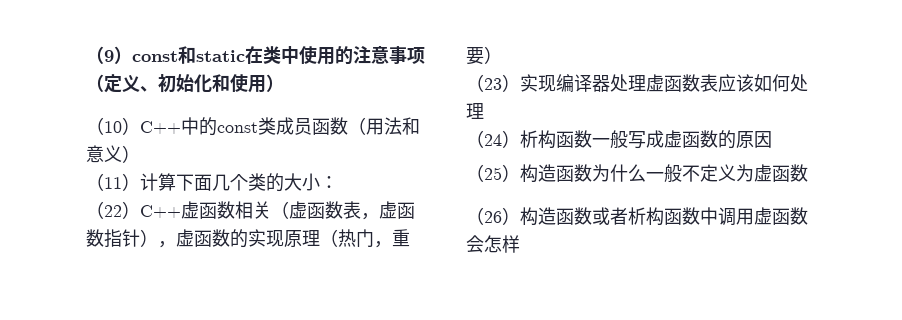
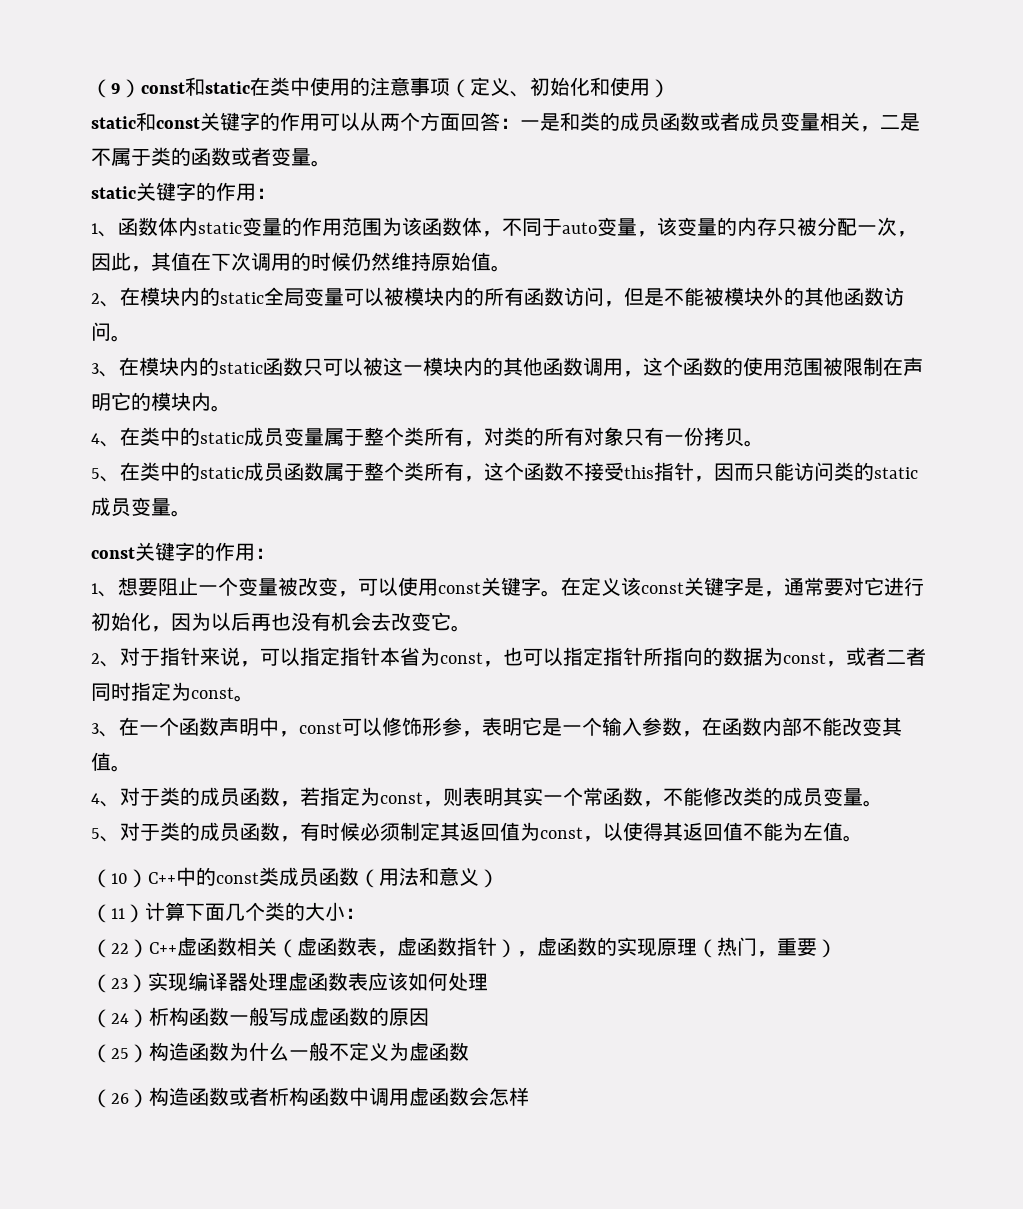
+ static和const关键字的作用可以从两个方面回答：一是和类的成员函数或者成员变量相关，二是不属于类的函数或者变量。
+ static关键字的作用：
+ 1、函数体内static变量的作用范围为该函数体，不同于auto变量，该变量的内存只被分配一次，因此，其值在下次调用的时候仍然维持原始值。
+ 2、在模块内的static全局变量可以被模块内的所有函数访问，但是不能被模块外的其他函数访问。
+ 3、在模块内的static函数只可以被这一模块内的其他函数调用，这个函数的使用范围被限制在声明它的模块内。
+ 4、在类中的static成员变量属于整个类所有，对类的所有对象只有一份拷贝。
+ 5、在类中的static成员函数属于整个类所有，这个函数不接受this指针，因而只能访问类的static成员变量。
+ const关键字的作用：
+ 1、想要阻止一个变量被改变，可以使用const关键字。在定义该const关键字是，通常要对它进行初始化，因为以后再也没有机会去改变它。
+ 2、对于指针来说，可以指定指针本省为const，也可以指定指针所指向的数据为const，或者二者同时指定为const。
+ 3、在一个函数声明中，const可以修饰形参，表明它是一个输入参数，在函数内部不能改变其值。
+ 4、对于类的成员函数，若指定为const，则表明其实一个常函数，不能修改类的成员变量。
+ 5、对于类的成员函数，有时候必须制定其返回值为const，以使得其返回值不能为左值。

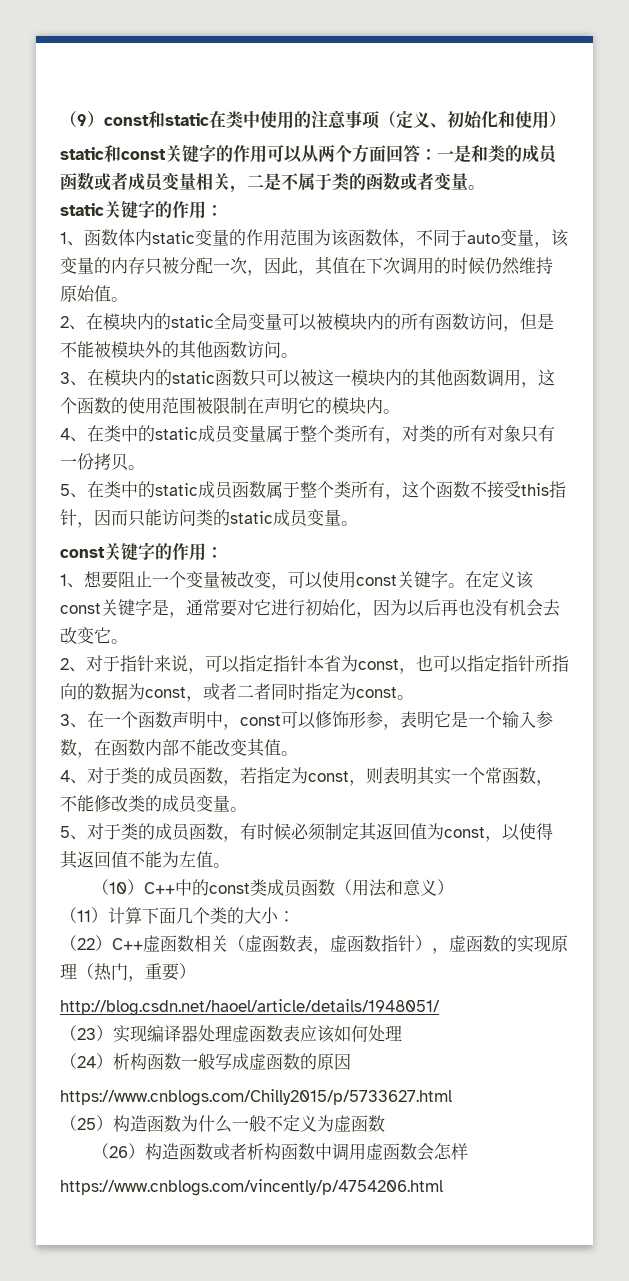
+ http://blog.csdn.net/haoel/article/details/1948051/
+ https://www.cnblogs.com/Chilly2015/p/5733627.html
+ https://www.cnblogs.com/vincently/p/4754206.html

